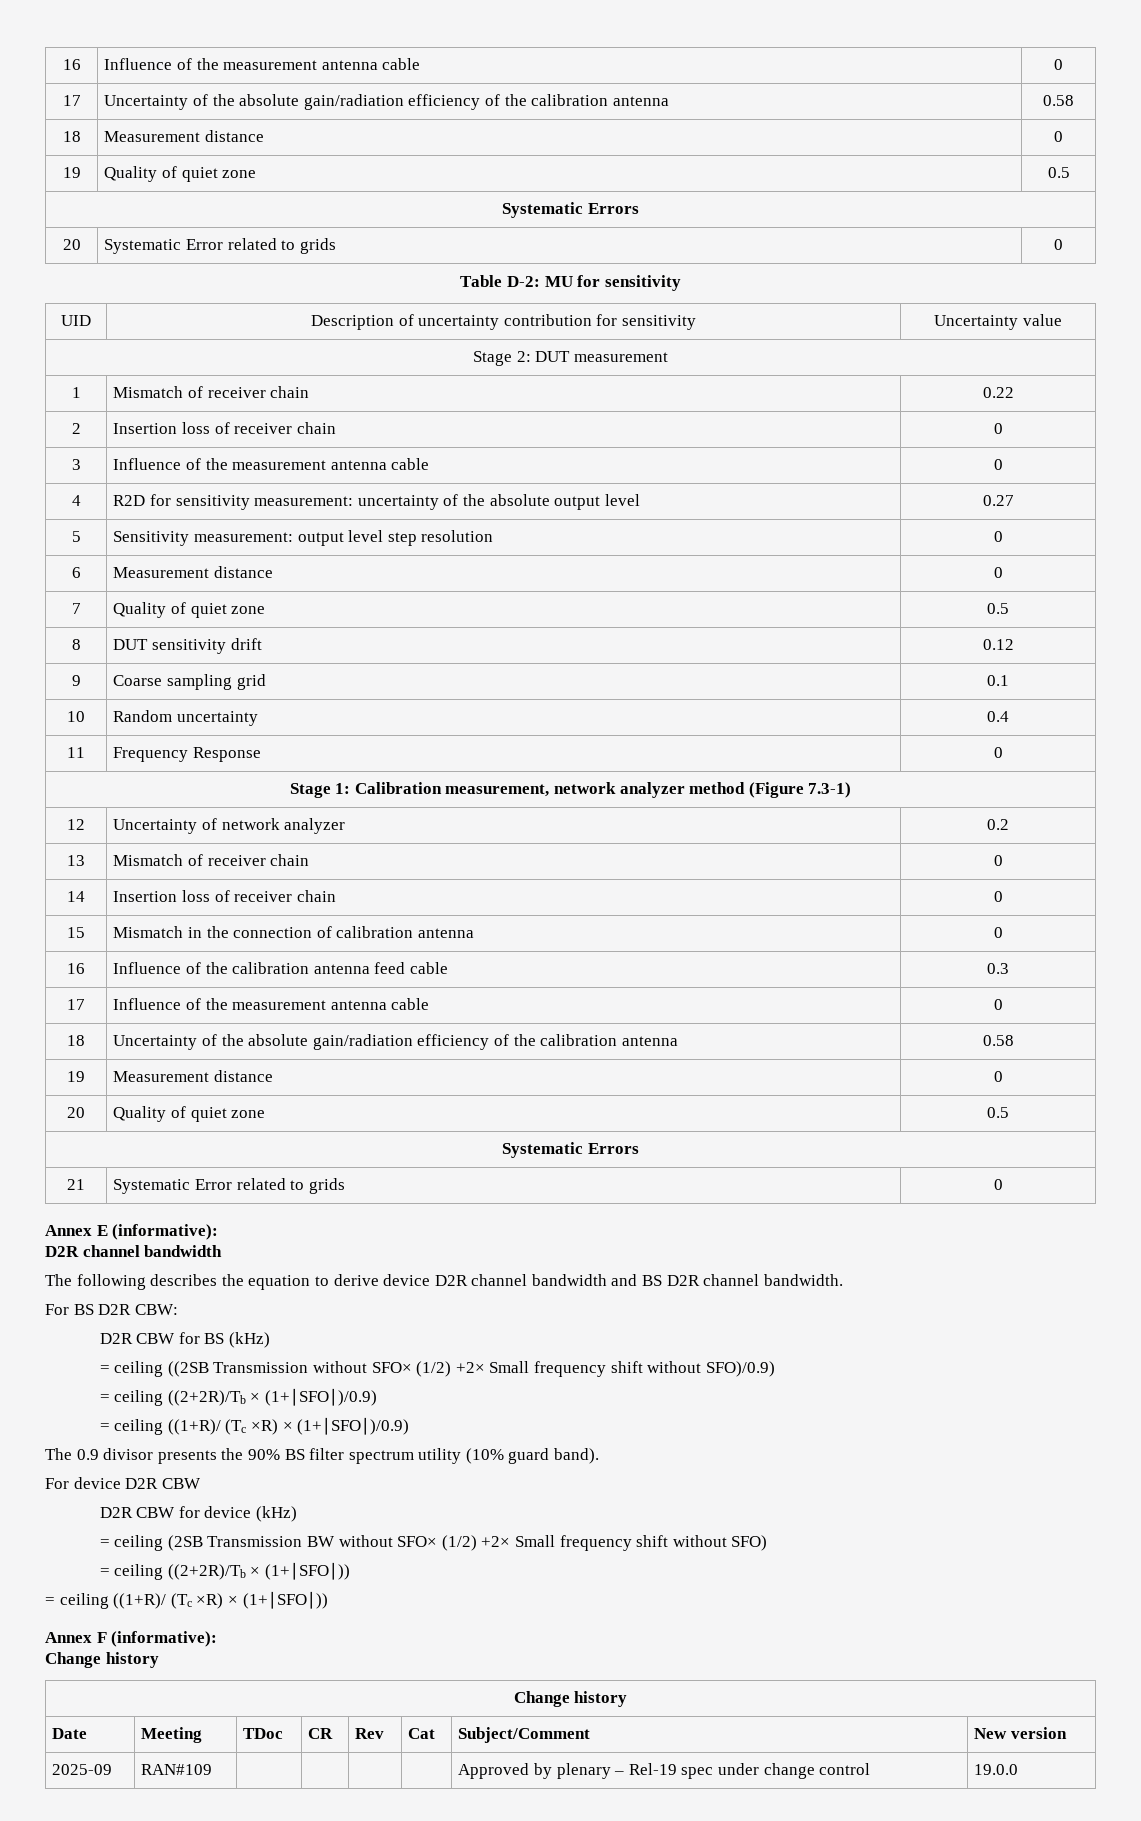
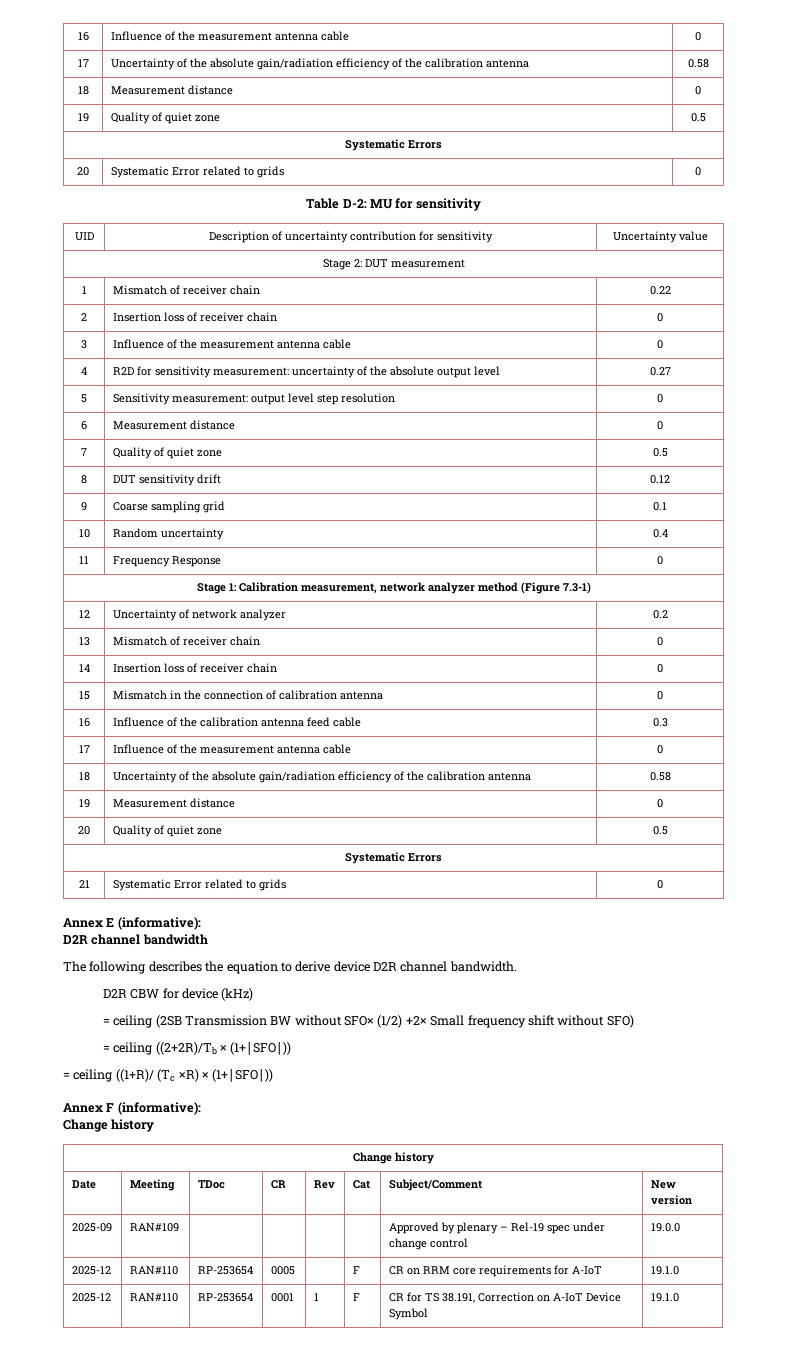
- The following describes the equation to derive device D2R channel bandwidth and BS D2R channel bandwidth.
- For BS D2R CBW:
- D2R CBW for BS (kHz)
- = ceiling ((2SB Transmission without SFO× (1/2) +2× Small frequency shift without SFO)/0.9)
- = ceiling ((2+2R)/Tb × (1+∣SFO∣)/0.9)
- = ceiling ((1+R)/ (Tc ×R) × (1+∣SFO∣)/0.9)
- The 0.9 divisor presents the 90% BS filter spectrum utility (10% guard band).
- For device D2R CBW
+ The following describes the equation to derive device D2R channel bandwidth.
+ 2025-12 | RAN#110 | RP-253654 | 0005 | | F | CR on RRM core requirements for A-IoT | 19.1.0
+ 2025-12 | RAN#110 | RP-253654 | 0001 | 1 | F | CR for TS 38.191, Correction on A-IoT Device Symbol | 19.1.0

